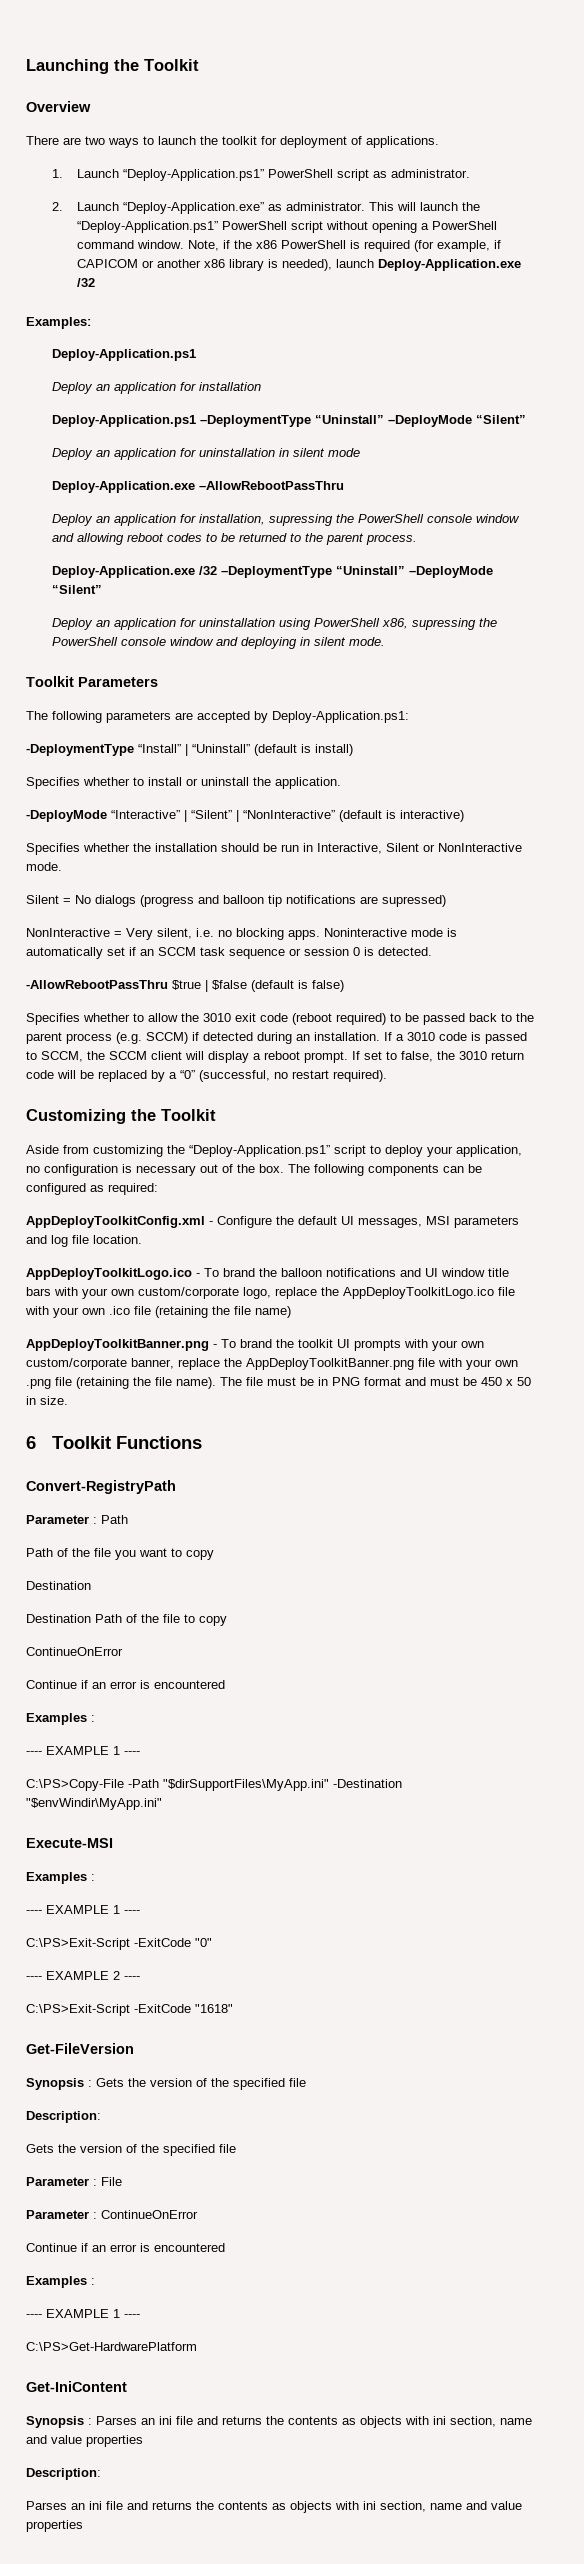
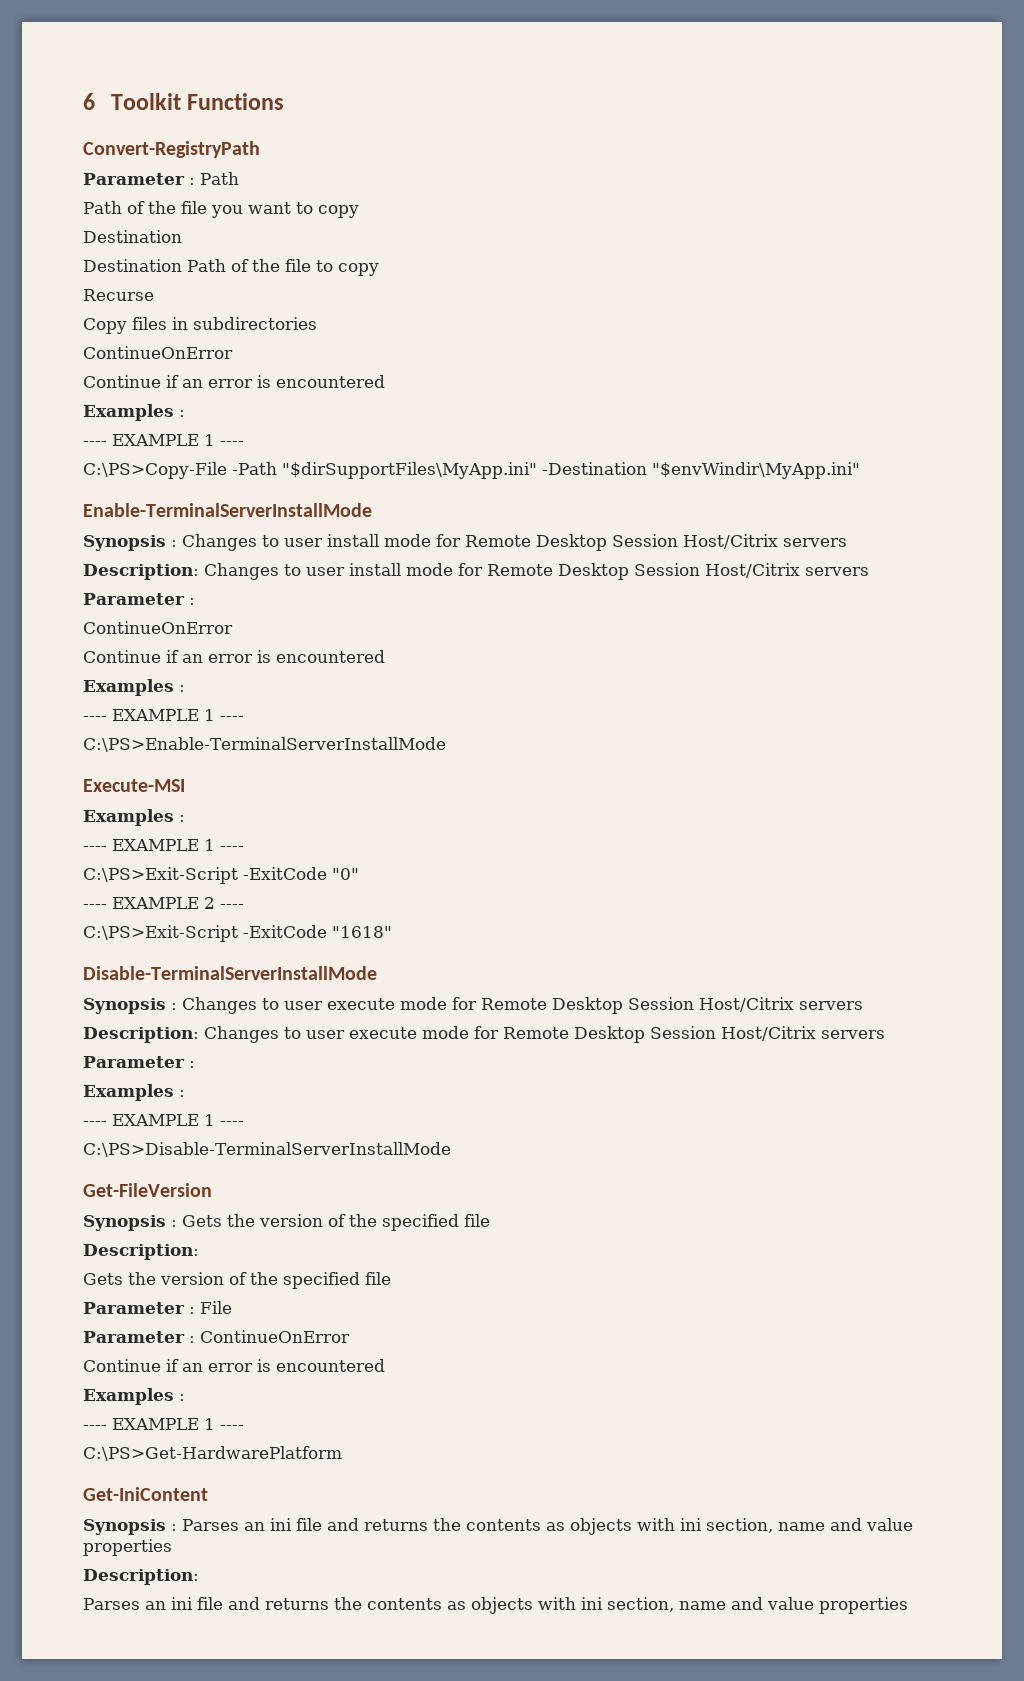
- Launching the Toolkit
- Overview
- There are two ways to launch the toolkit for deployment of applications.
- 1. Launch “Deploy-Application.ps1” PowerShell script as administrator.
- 2. Launch “Deploy-Application.exe” as administrator. This will launch the “Deploy-Application.ps1” PowerShell script without opening a PowerShell command window. Note, if the x86 PowerShell is required (for example, if CAPICOM or another x86 library is needed), launch Deploy-Application.exe /32
- Examples:
- Deploy-Application.ps1
- Deploy an application for installation
- Deploy-Application.ps1 –DeploymentType “Uninstall” –DeployMode “Silent”
- Deploy an application for uninstallation in silent mode
- Deploy-Application.exe –AllowRebootPassThru
- Deploy an application for installation, supressing the PowerShell console window and allowing reboot codes to be returned to the parent process.
- Deploy-Application.exe /32 –DeploymentType “Uninstall” –DeployMode “Silent”
- Deploy an application for uninstallation using PowerShell x86, supressing the PowerShell console window and deploying in silent mode.
- Toolkit Parameters
- The following parameters are accepted by Deploy-Application.ps1:
- -DeploymentType “Install” | “Uninstall” (default is install)
- Specifies whether to install or uninstall the application.
- -DeployMode “Interactive” | “Silent” | “NonInteractive” (default is interactive)
- Specifies whether the installation should be run in Interactive, Silent or NonInteractive mode.
- Silent = No dialogs (progress and balloon tip notifications are supressed)
- NonInteractive = Very silent, i.e. no blocking apps. Noninteractive mode is automatically set if an SCCM task sequence or session 0 is detected.
- -AllowRebootPassThru $true | $false (default is false)
- Specifies whether to allow the 3010 exit code (reboot required) to be passed back to the parent process (e.g. SCCM) if detected during an installation. If a 3010 code is passed to SCCM, the SCCM client will display a reboot prompt. If set to false, the 3010 return code will be replaced by a “0” (successful, no restart required).
- Customizing the Toolkit
- Aside from customizing the “Deploy-Application.ps1” script to deploy your application, no configuration is necessary out of the box. The following components can be configured as required:
- AppDeployToolkitConfig.xml - Configure the default UI messages, MSI parameters and log file location.
- AppDeployToolkitLogo.ico - To brand the balloon notifications and UI window title bars with your own custom/corporate logo, replace the AppDeployToolkitLogo.ico file with your own .ico file (retaining the file name)
- AppDeployToolkitBanner.png - To brand the toolkit UI prompts with your own custom/corporate banner, replace the AppDeployToolkitBanner.png file with your own .png file (retaining the file name). The file must be in PNG format and must be 450 x 50 in size.
+ Recurse
+ Copy files in subdirectories
+ Enable-TerminalServerInstallMode
+ Synopsis : Changes to user install mode for Remote Desktop Session Host/Citrix servers
+ Description: Changes to user install mode for Remote Desktop Session Host/Citrix servers
+ Parameter :
+ ContinueOnError
+ Continue if an error is encountered
+ Examples :
+ ---- EXAMPLE 1 ----
+ C:\PS>Enable-TerminalServerInstallMode
+ Disable-TerminalServerInstallMode
+ Synopsis : Changes to user execute mode for Remote Desktop Session Host/Citrix servers
+ Description: Changes to user execute mode for Remote Desktop Session Host/Citrix servers
+ Parameter :
+ Examples :
+ ---- EXAMPLE 1 ----
+ C:\PS>Disable-TerminalServerInstallMode

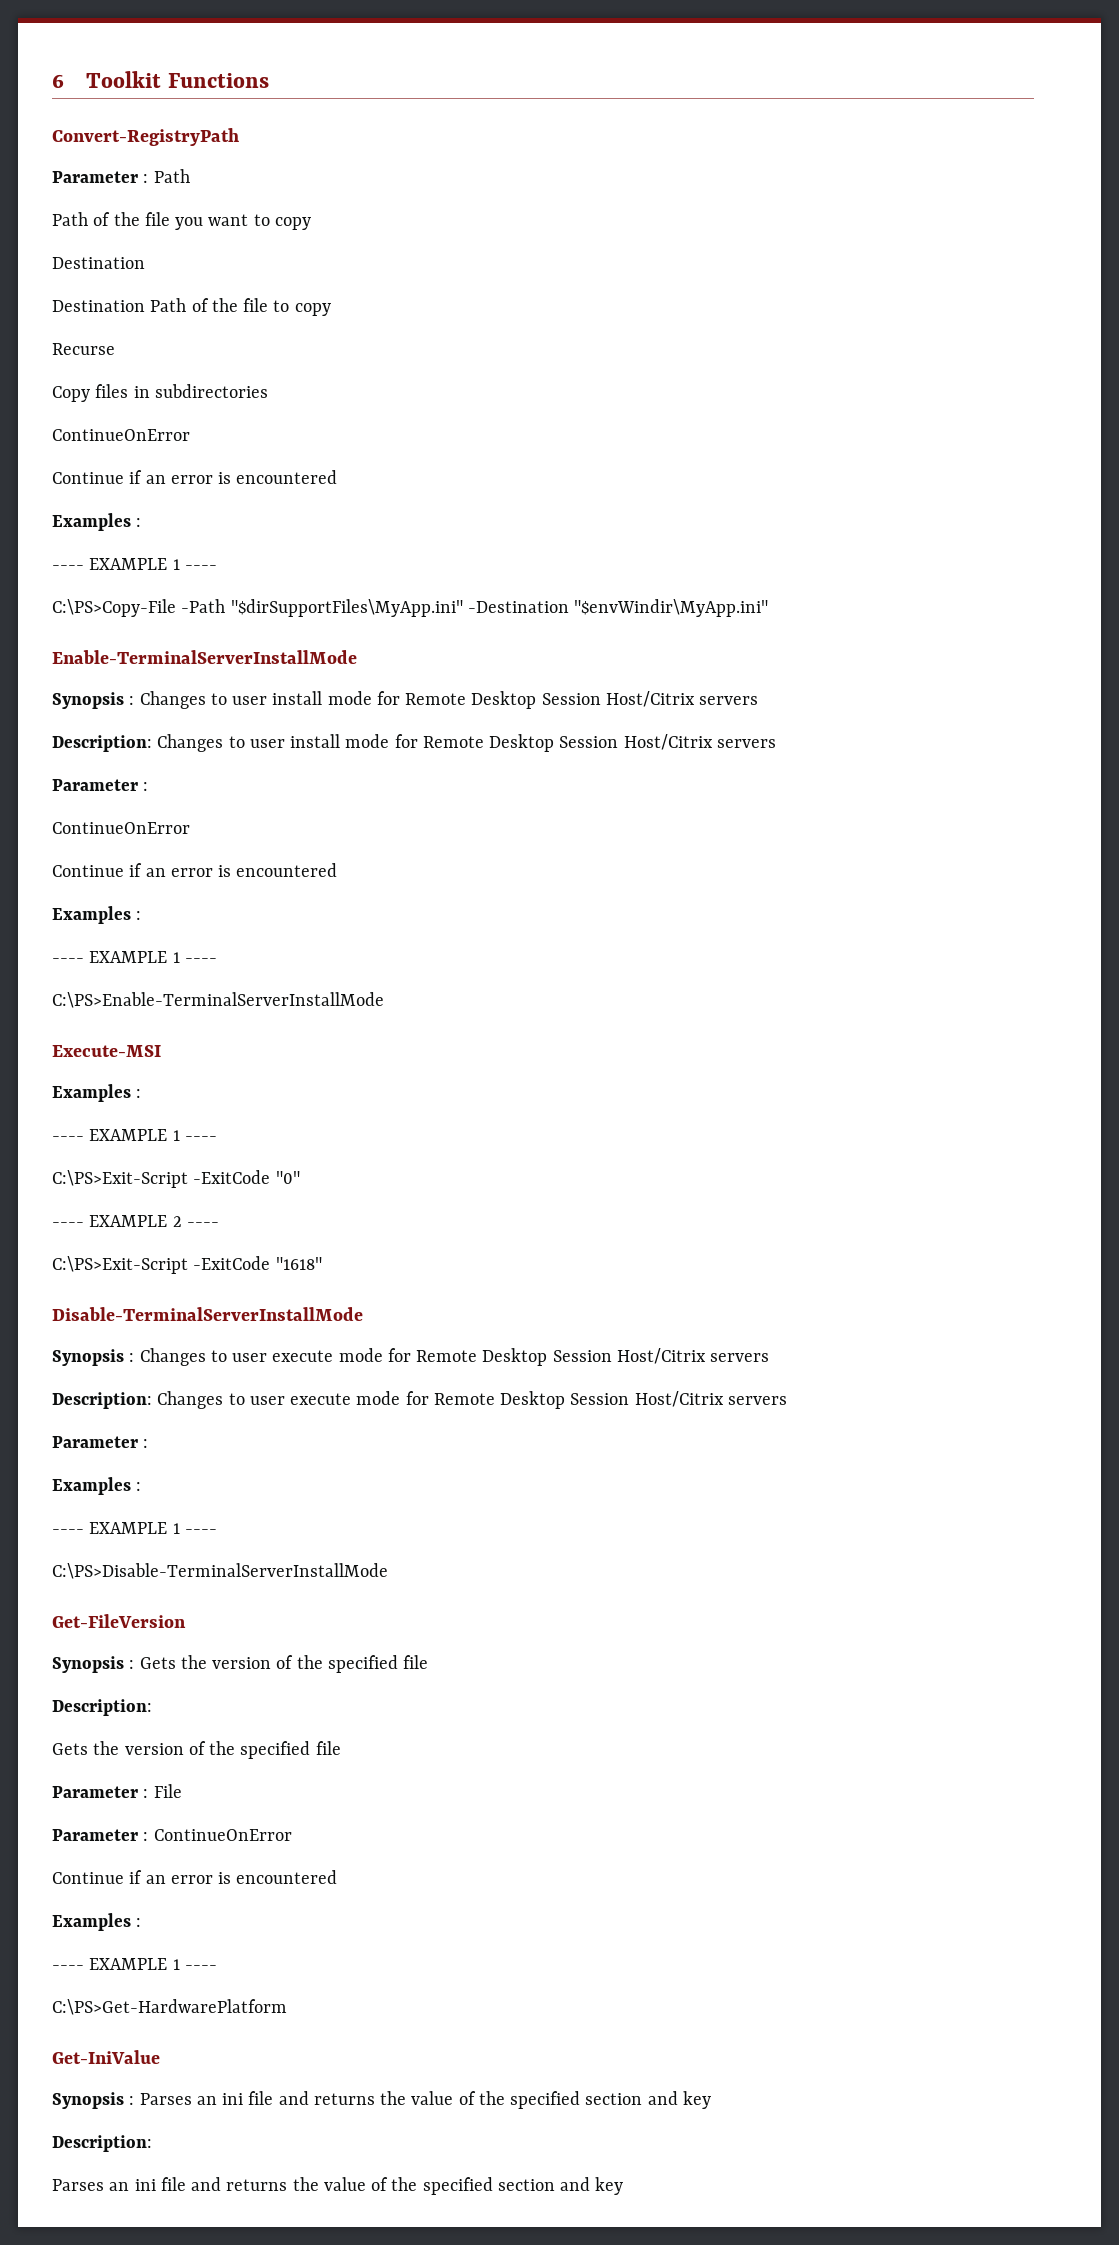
- Get-IniContent
+ Get-IniValue
- Synopsis : Parses an ini file and returns the contents as objects with ini section, name and value properties
+ Synopsis : Parses an ini file and returns the value of the specified section and key
  Description:
- Parses an ini file and returns the contents as objects with ini section, name and value properties
+ Parses an ini file and returns the value of the specified section and key

